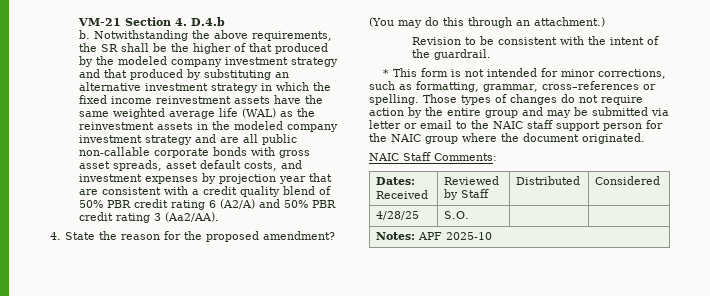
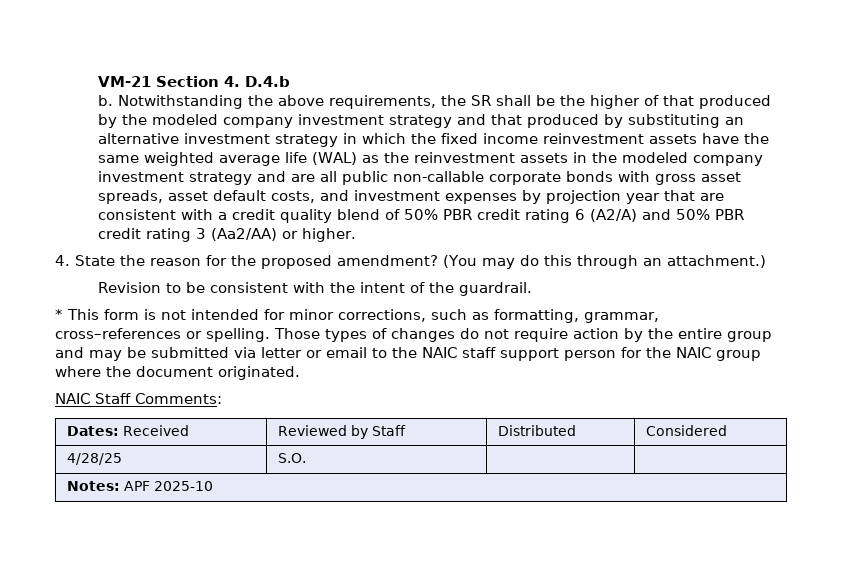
- Notwithstanding the above requirements, the SR shall be the higher of that produced by the modeled company investment strategy and that produced by substituting an alternative investment strategy in which the fixed income reinvestment assets have the same weighted average life (WAL) as the reinvestment assets in the modeled company investment strategy and are all public non-callable corporate bonds with gross asset spreads, asset default costs, and investment expenses by projection year that are consistent with a credit quality blend of 50% PBR credit rating 6 (A2/A) and 50% PBR credit rating 3 (Aa2/AA).
+ Notwithstanding the above requirements, the SR shall be the higher of that produced by the modeled company investment strategy and that produced by substituting an alternative investment strategy in which the fixed income reinvestment assets have the same weighted average life (WAL) as the reinvestment assets in the modeled company investment strategy and are all public non-callable corporate bonds with gross asset spreads, asset default costs, and investment expenses by projection year that are consistent with a credit quality blend of 50% PBR credit rating 6 (A2/A) and 50% PBR credit rating 3 (Aa2/AA) or higher.

